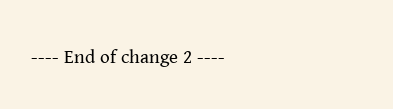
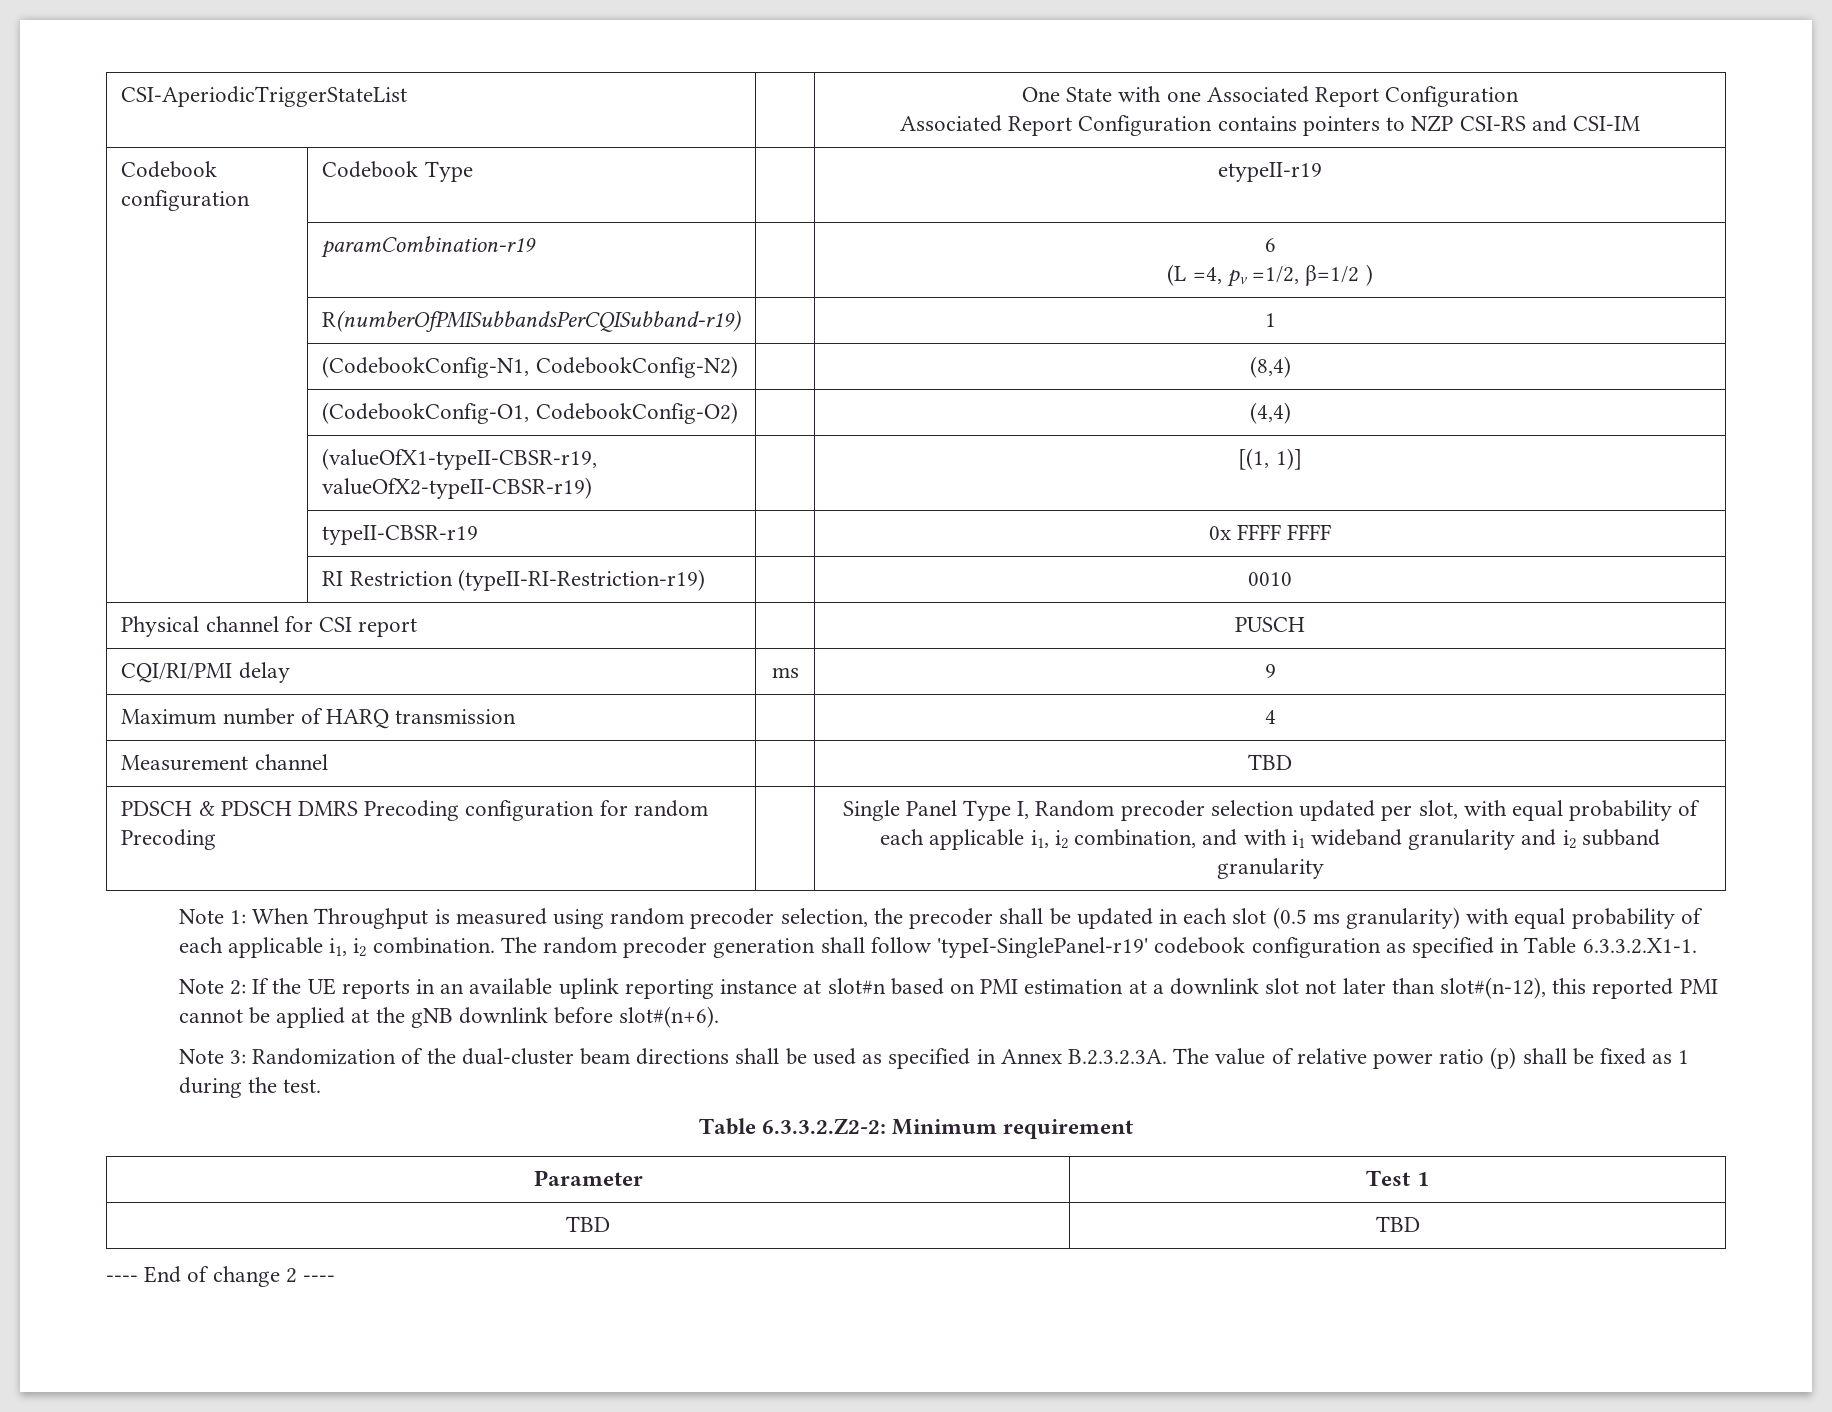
+ CSI-AperiodicTriggerStateList | | One State with one Associated Report Configuration
+ Associated Report Configuration contains pointers to NZP CSI-RS and CSI-IM
+ Codebook configuration | Codebook Type | | etypeII-r19
+ | paramCombination-r19 | | 6
+ (L =4, pν =1/2, β=1/2 )
+ | R(numberOfPMISubbandsPerCQISubband-r19) | | 1
+ | (CodebookConfig-N1, CodebookConfig-N2) | | (8,4)
+ | (CodebookConfig-O1, CodebookConfig-O2) | | (4,4)
+ | (valueOfX1-typeII-CBSR-r19, valueOfX2-typeII-CBSR-r19) | | [(1, 1)]
+ | typeII-CBSR-r19 | | 0x FFFF FFFF
+ | RI Restriction (typeII-RI-Restriction-r19) | | 0010
+ Physical channel for CSI report | | PUSCH
+ CQI/RI/PMI delay | ms | 9
+ Maximum number of HARQ transmission | | 4
+ Measurement channel | | TBD
+ PDSCH & PDSCH DMRS Precoding configuration for random Precoding | | Single Panel Type I, Random precoder selection updated per slot, with equal probability of each applicable i1, i2 combination, and with i1 wideband granularity and i2 subband granularity
+ Note 1: When Throughput is measured using random precoder selection, the precoder shall be updated in each slot (0.5 ms granularity) with equal probability of each applicable i1, i2 combination. The random precoder generation shall follow 'typeI-SinglePanel-r19' codebook configuration as specified in Table 6.3.3.2.X1-1.
+ Note 2: If the UE reports in an available uplink reporting instance at slot#n based on PMI estimation at a downlink slot not later than slot#(n-12), this reported PMI cannot be applied at the gNB downlink before slot#(n+6).
+ Note 3: Randomization of the dual-cluster beam directions shall be used as specified in Annex B.2.3.2.3A. The value of relative power ratio (p) shall be fixed as 1 during the test.
+ Table 6.3.3.2.Z2-2: Minimum requirement
+ Parameter | Test 1
+ TBD | TBD

